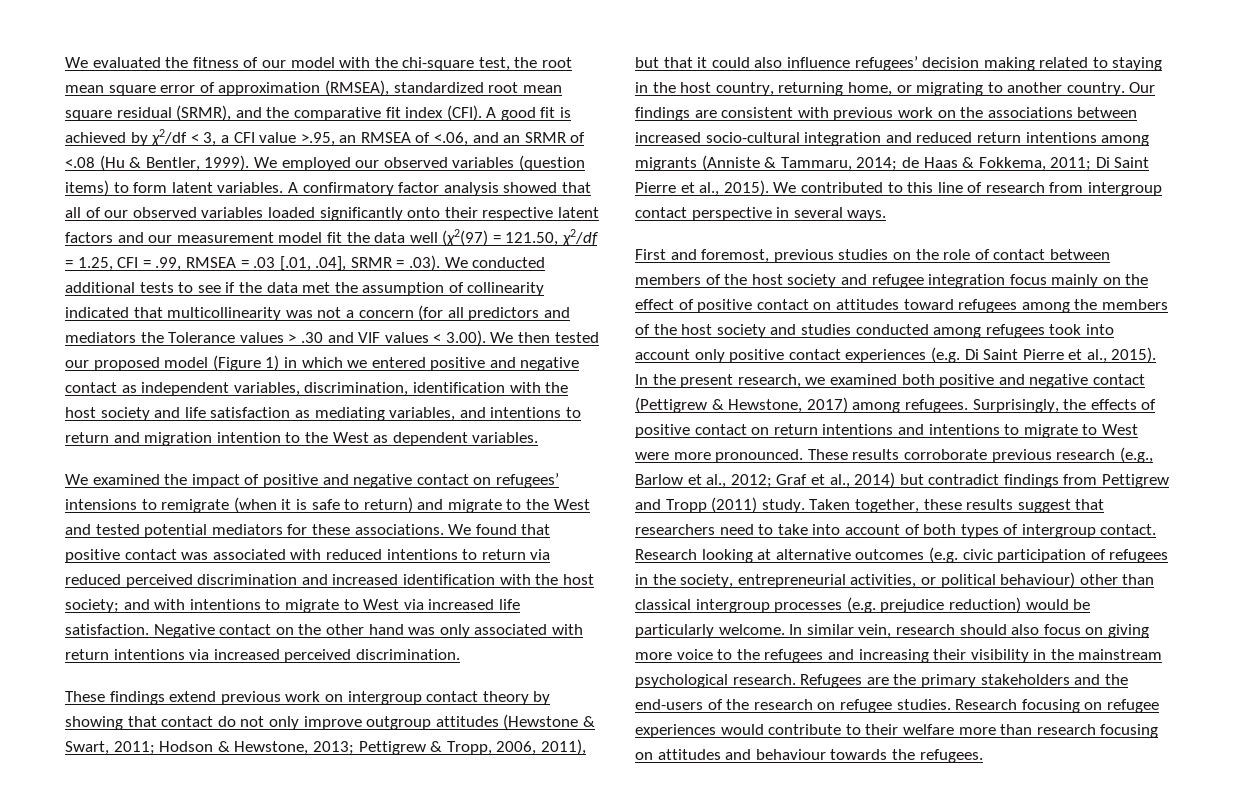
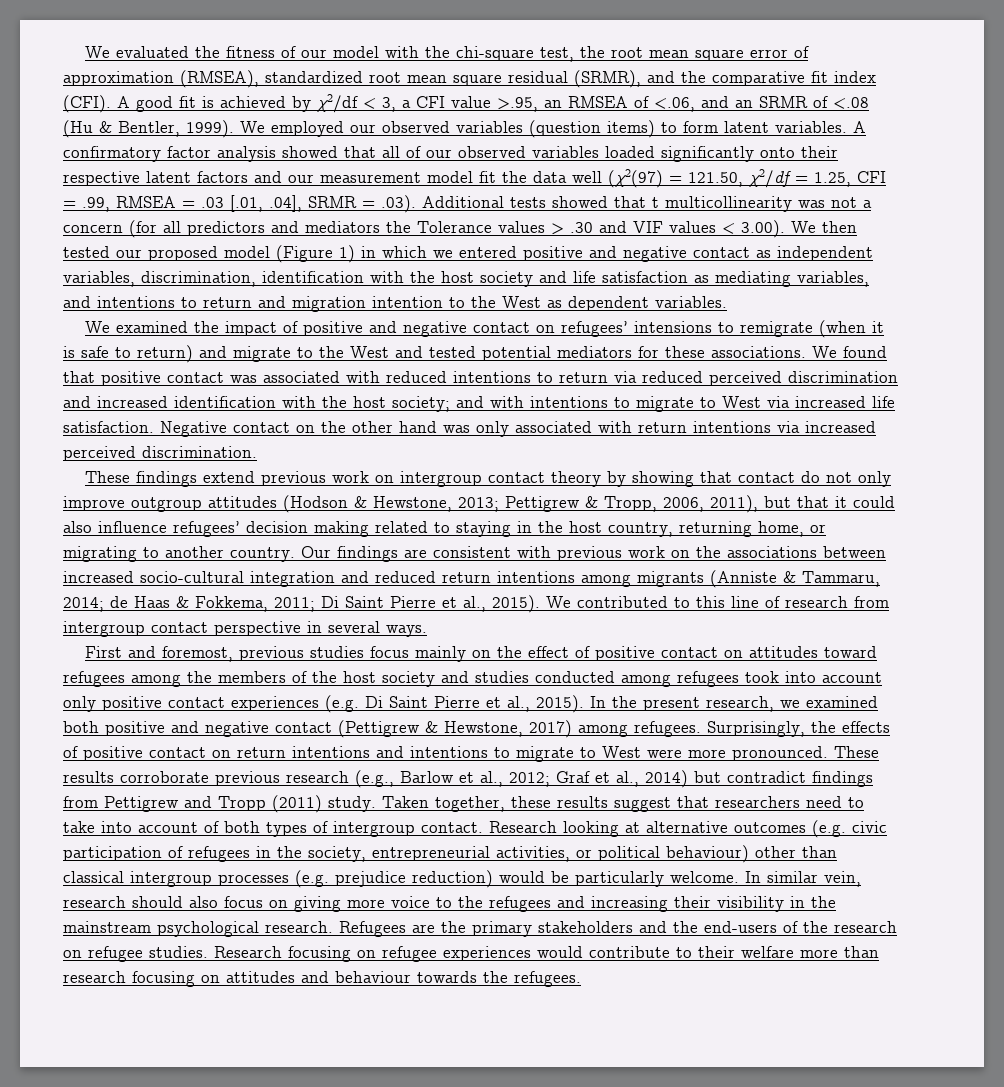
- A confirmatory factor analysis showed that all of our observed variables loaded significantly onto their respective latent factors and our measurement model fit the data well (χ2(97) = 121.50, χ2/df = 1.25, CFI = .99, RMSEA = .03 [.01, .04], SRMR = .03). We conducted additional tests to see if the data met the assumption of collinearity indicated that multicollinearity was not a concern (for all predictors and mediators the Tolerance values > .30 and VIF values < 3.00). We then tested our proposed model (Figure 1) in which we entered positive and negative contact as independent variables, discrimination, identification with the host society and life satisfaction as mediating variables, and intentions to return and migration intention to the West as dependent variables.
+ A confirmatory factor analysis showed that all of our observed variables loaded significantly onto their respective latent factors and our measurement model fit the data well (χ2(97) = 121.50, χ2/df = 1.25, CFI = .99, RMSEA = .03 [.01, .04], SRMR = .03). Additional tests showed that t multicollinearity was not a concern (for all predictors and mediators the Tolerance values > .30 and VIF values < 3.00). We then tested our proposed model (Figure 1) in which we entered positive and negative contact as independent variables, discrimination, identification with the host society and life satisfaction as mediating variables, and intentions to return and migration intention to the West as dependent variables.
- These findings extend previous work on intergroup contact theory by showing that contact do not only improve outgroup attitudes (Hewstone & Swart, 2011; Hodson & Hewstone, 2013; Pettigrew & Tropp, 2006, 2011), but that it could also influence refugees’ decision making related to staying in the host country, returning home, or migrating to another country.
+ These findings extend previous work on intergroup contact theory by showing that contact do not only improve outgroup attitudes (Hodson & Hewstone, 2013; Pettigrew & Tropp, 2006, 2011), but that it could also influence refugees’ decision making related to staying in the host country, returning home, or migrating to another country.
- First and foremost, previous studies on the role of contact between members of the host society and refugee integration focus mainly on the effect of positive contact on attitudes toward refugees among the members of the host society and studies conducted among refugees took into account only positive contact experiences (e.g. Di Saint Pierre et al., 2015).
+ First and foremost, previous studies focus mainly on the effect of positive contact on attitudes toward refugees among the members of the host society and studies conducted among refugees took into account only positive contact experiences (e.g. Di Saint Pierre et al., 2015).

